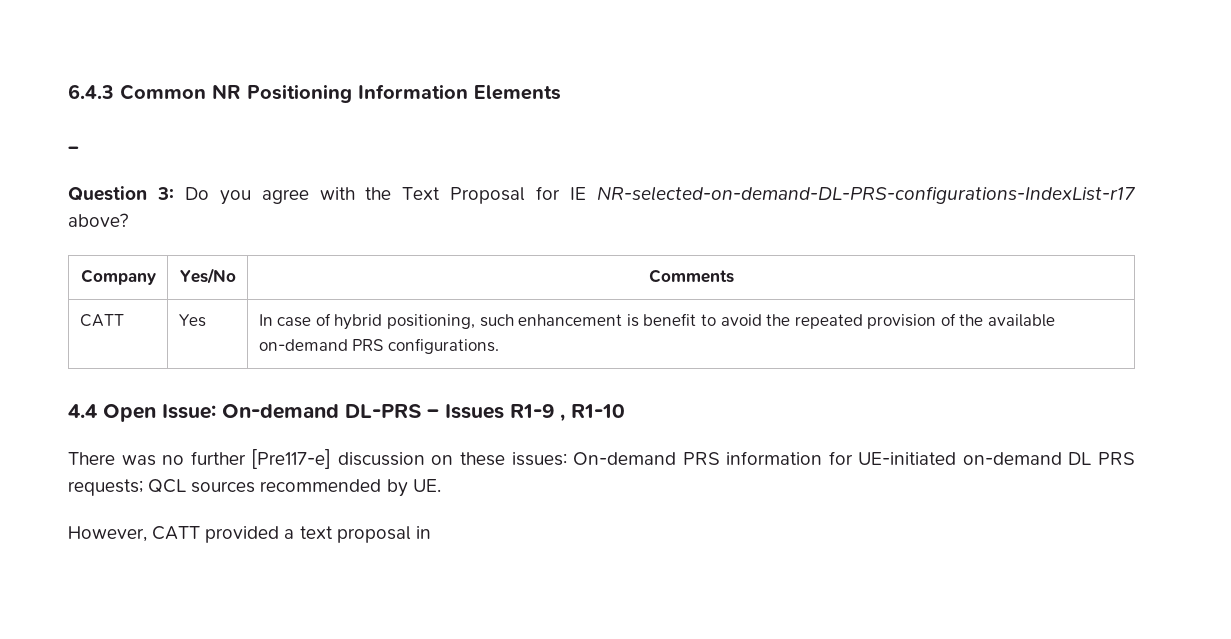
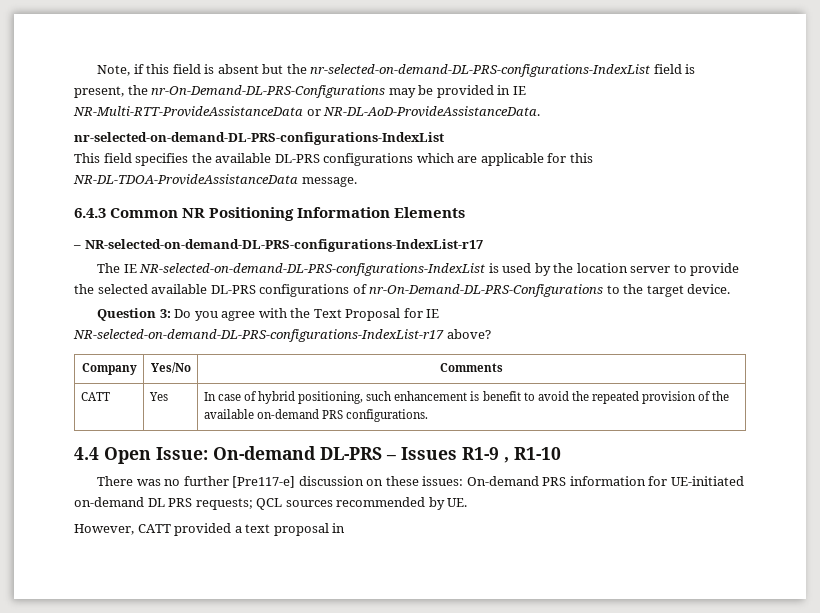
+ Note, if this field is absent but the nr-selected-on-demand-DL-PRS-configurations-IndexList field is present, the nr-On-Demand-DL-PRS-Configurations may be provided in IE NR-Multi-RTT-ProvideAssistanceData or NR-DL-AoD-ProvideAssistanceData.
+ nr-selected-on-demand-DL-PRS-configurations-IndexList
+ This field specifies the available DL-PRS configurations which are applicable for this NR-DL-TDOA-ProvideAssistanceData message.
  6.4.3 Common NR Positioning Information Elements
- –
+ – NR-selected-on-demand-DL-PRS-configurations-IndexList-r17
+ The IE NR-selected-on-demand-DL-PRS-configurations-IndexList is used by the location server to provide the selected available DL-PRS configurations of nr-On-Demand-DL-PRS-Configurations to the target device.

